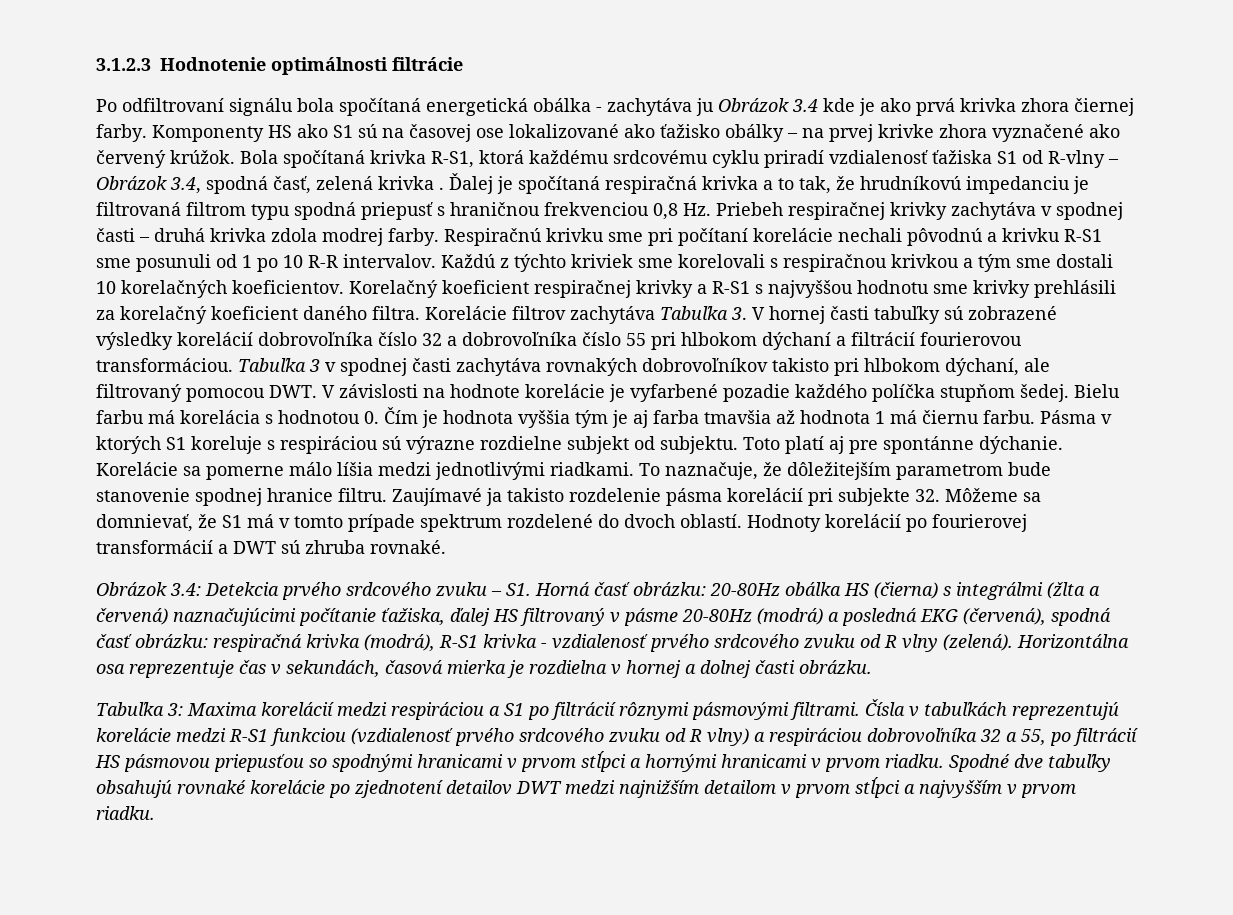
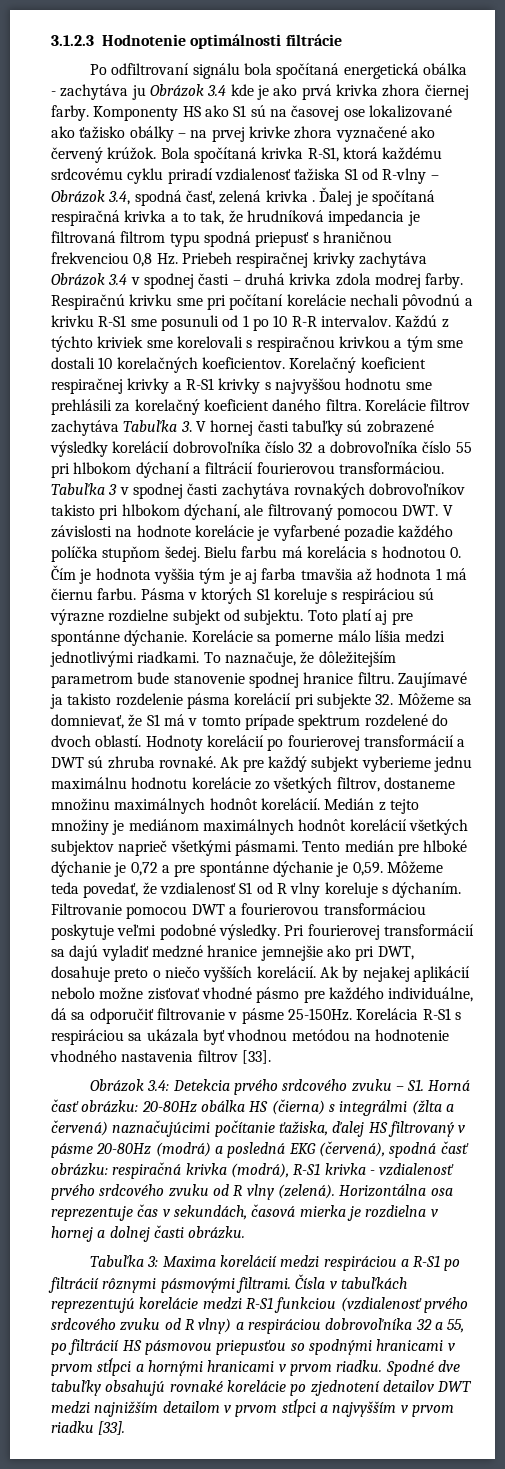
- Ďalej je spočítaná respiračná krivka a to tak, že hrudníkovú impedanciu je filtrovaná filtrom typu spodná priepusť s hraničnou frekvenciou 0,8 Hz. Priebeh respiračnej krivky zachytáva v spodnej časti – druhá krivka zdola modrej farby.
+ Ďalej je spočítaná respiračná krivka a to tak, že hrudníková impedancia je filtrovaná filtrom typu spodná priepusť s hraničnou frekvenciou 0,8 Hz. Priebeh respiračnej krivky zachytáva Obrázok 3.4 v spodnej časti – druhá krivka zdola modrej farby.
- Korelačný koeficient respiračnej krivky a R-S1 s najvyššou hodnotu sme krivky prehlásili za korelačný koeficient daného filtra.
+ Korelačný koeficient respiračnej krivky a R-S1 krivky s najvyššou hodnotu sme prehlásili za korelačný koeficient daného filtra.
+ Ak pre každý subjekt vyberieme jednu maximálnu hodnotu korelácie zo všetkých filtrov, dostaneme množinu maximálnych hodnôt korelácií. Medián z tejto množiny je mediánom maximálnych hodnôt korelácií všetkých subjektov naprieč všetkými pásmami. Tento medián pre hlboké dýchanie je 0,72 a pre spontánne dýchanie je 0,59. Môžeme teda povedať, že vzdialenosť S1 od R vlny koreluje s dýchaním. Filtrovanie pomocou DWT a fourierovou transformáciou poskytuje veľmi podobné výsledky. Pri fourierovej transformácií sa dajú vyladiť medzné hranice jemnejšie ako pri DWT, dosahuje preto o niečo vyšších korelácií. Ak by nejakej aplikácií nebolo možne zisťovať vhodné pásmo pre každého individuálne, dá sa odporučiť filtrovanie v pásme 25-150Hz. Korelácia R-S1 s respiráciou sa ukázala byť vhodnou metódou na hodnotenie vhodného nastavenia filtrov [33].
- Tabuľka 3: Maxima korelácií medzi respiráciou a S1 po filtrácií rôznymi pásmovými filtrami.
+ Tabuľka 3: Maxima korelácií medzi respiráciou a R-S1 po filtrácií rôznymi pásmovými filtrami.
- Spodné dve tabuľky obsahujú rovnaké korelácie po zjednotení detailov DWT medzi najnižším detailom v prvom stĺpci a najvyšším v prvom riadku.
+ Spodné dve tabuľky obsahujú rovnaké korelácie po zjednotení detailov DWT medzi najnižším detailom v prvom stĺpci a najvyšším v prvom riadku [33].

